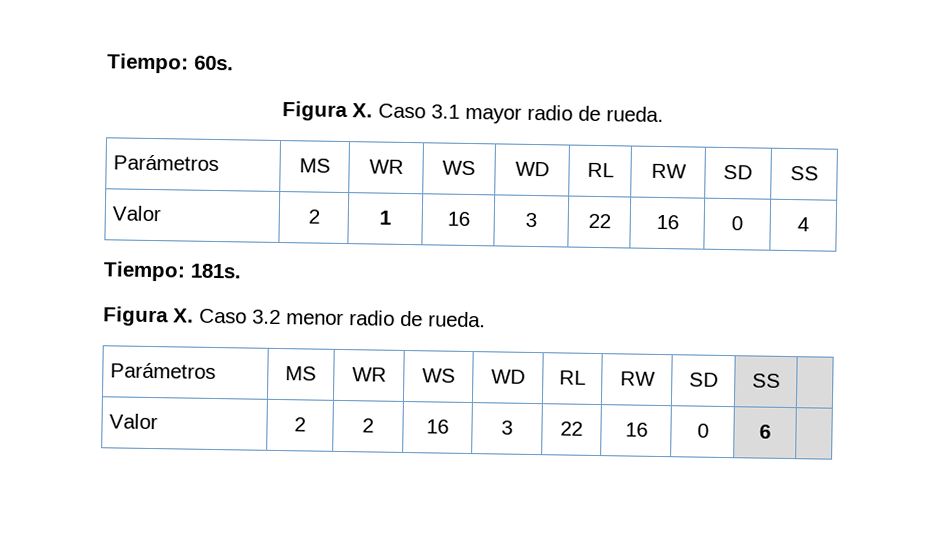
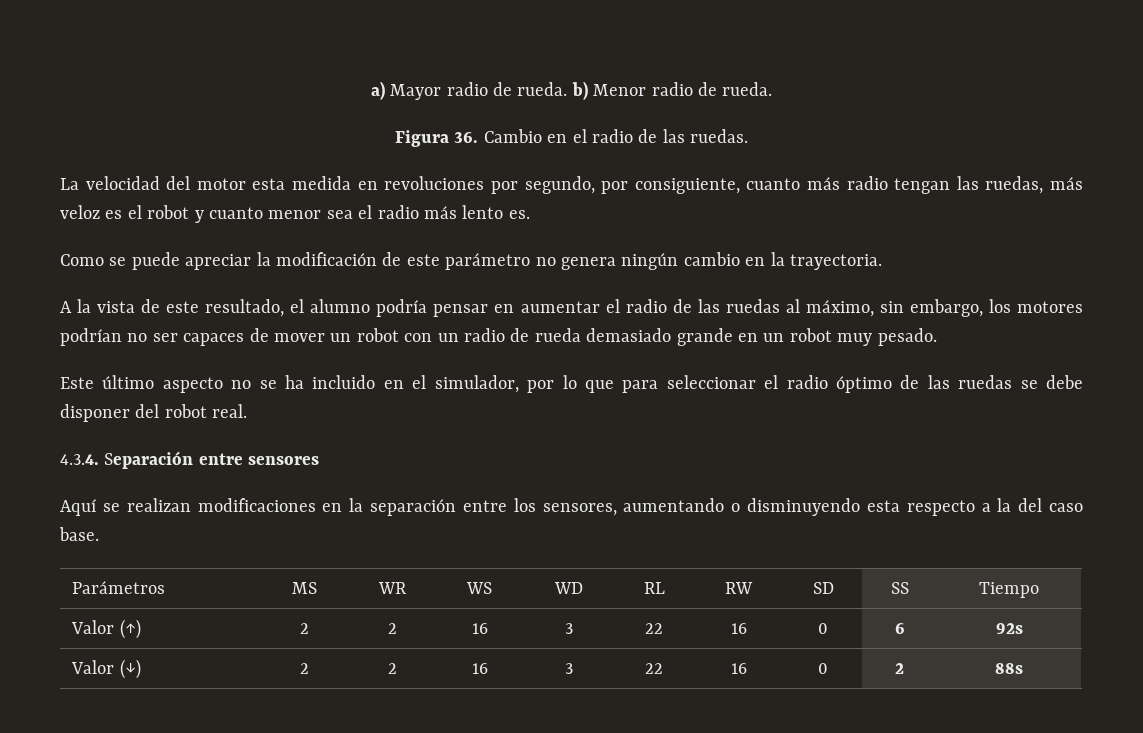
- Tiempo: 60s.
- Figura X. Caso 3.1 mayor radio de rueda.
- Parámetros | MS | WR | WS | WD | RL | RW | SD | SS
- Valor | 2 | 1 | 16 | 3 | 22 | 16 | 0 | 4
- Tiempo: 181s.
- Figura X. Caso 3.2 menor radio de rueda.
+ a) Mayor radio de rueda. b) Menor radio de rueda.
+ Figura 36. Cambio en el radio de las ruedas.
+ La velocidad del motor esta medida en revoluciones por segundo, por consiguiente, cuanto más radio tengan las ruedas, más veloz es el robot y cuanto menor sea el radio más lento es.
+ Como se puede apreciar la modificación de este parámetro no genera ningún cambio en la trayectoria.
+ A la vista de este resultado, el alumno podría pensar en aumentar el radio de las ruedas al máximo, sin embargo, los motores podrían no ser capaces de mover un robot con un radio de rueda demasiado grande en un robot muy pesado.
+ Este último aspecto no se ha incluido en el simulador, por lo que para seleccionar el radio óptimo de las ruedas se debe disponer del robot real.
+ 4.3.4. Separación entre sensores
+ Aquí se realizan modificaciones en la separación entre los sensores, aumentando o disminuyendo esta respecto a la del caso base.
- Parámetros | MS | WR | WS | WD | RL | RW | SD | SS |
- Valor | 2 | 2 | 16 | 3 | 22 | 16 | 0 | 6 |
+ Parámetros | MS | WR | WS | WD | RL | RW | SD | SS | Tiempo
+ Valor (↑) | 2 | 2 | 16 | 3 | 22 | 16 | 0 | 6 | 92s
+ Valor (↓) | 2 | 2 | 16 | 3 | 22 | 16 | 0 | 2 | 88s

